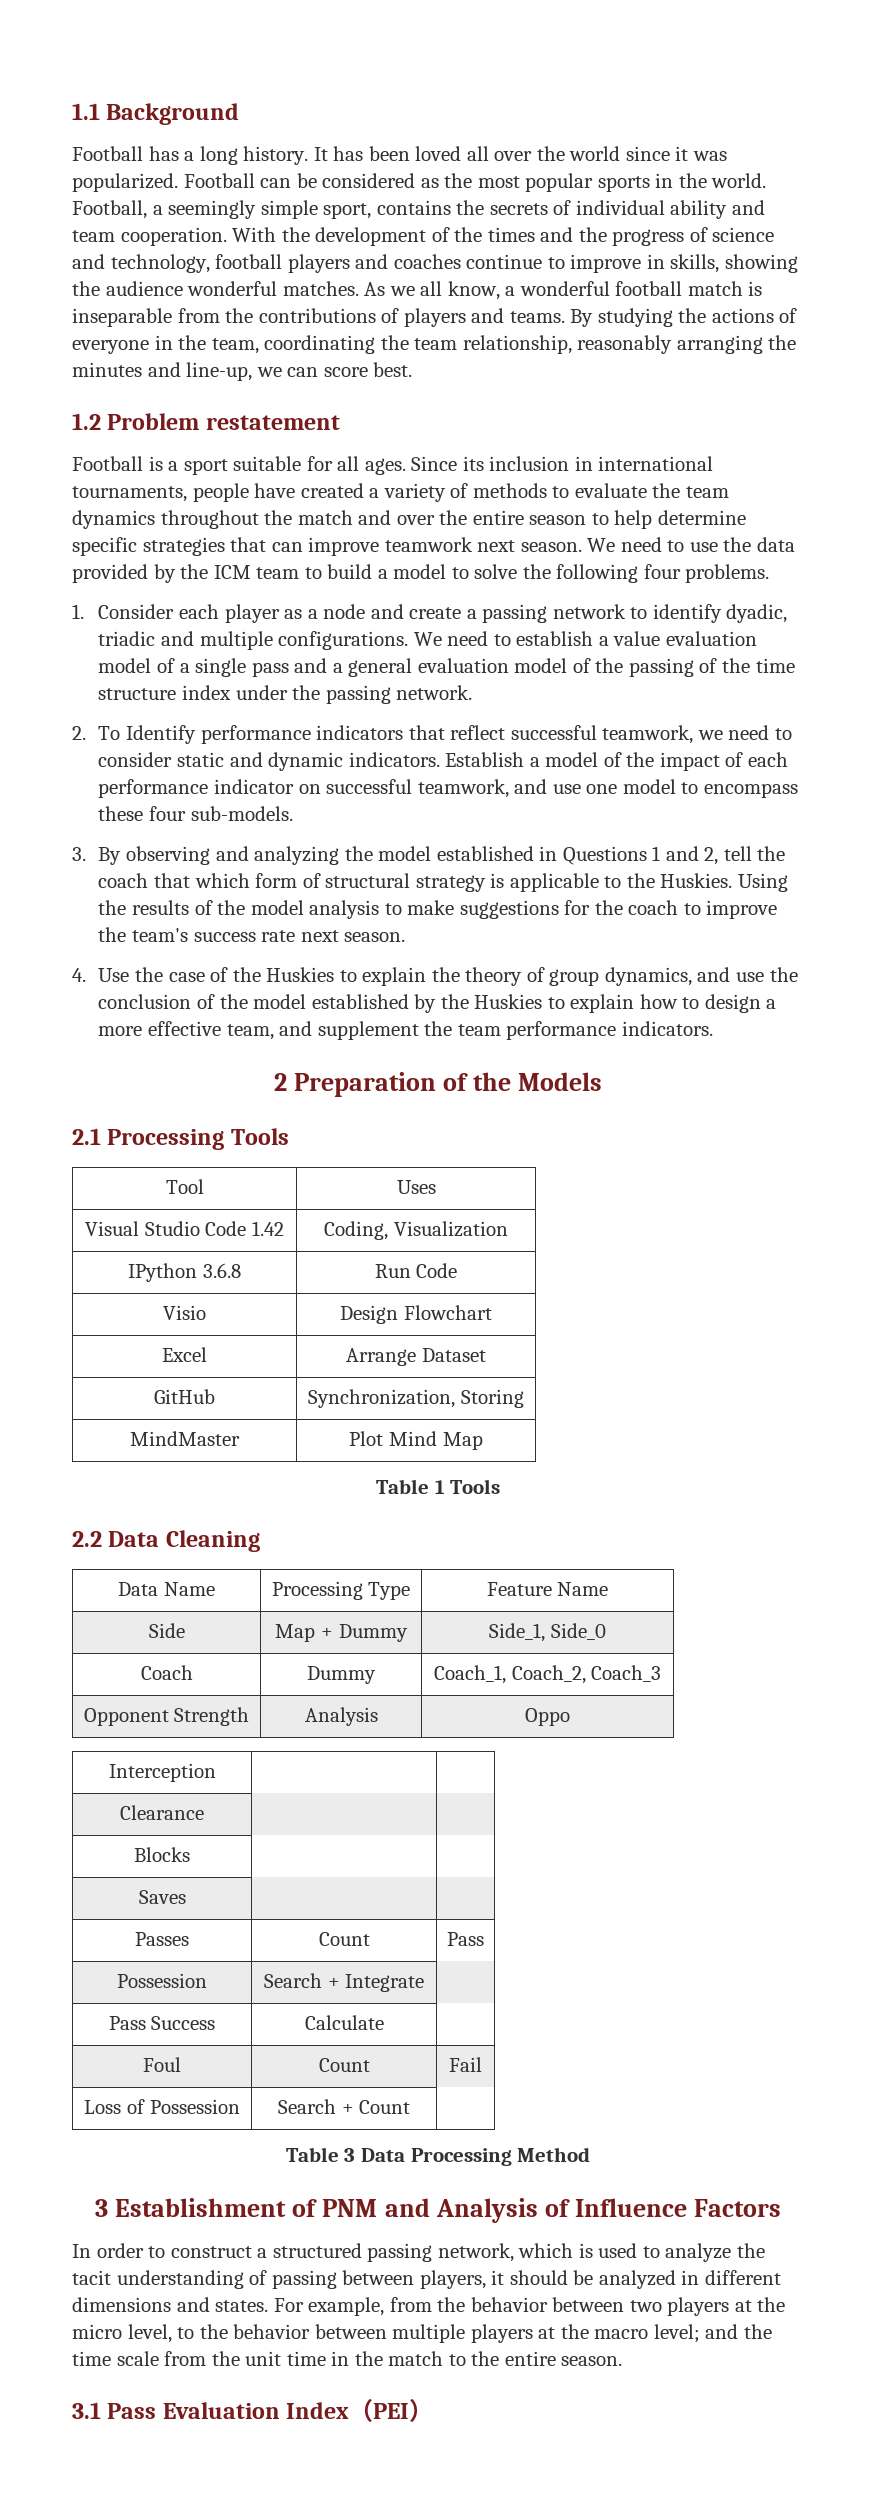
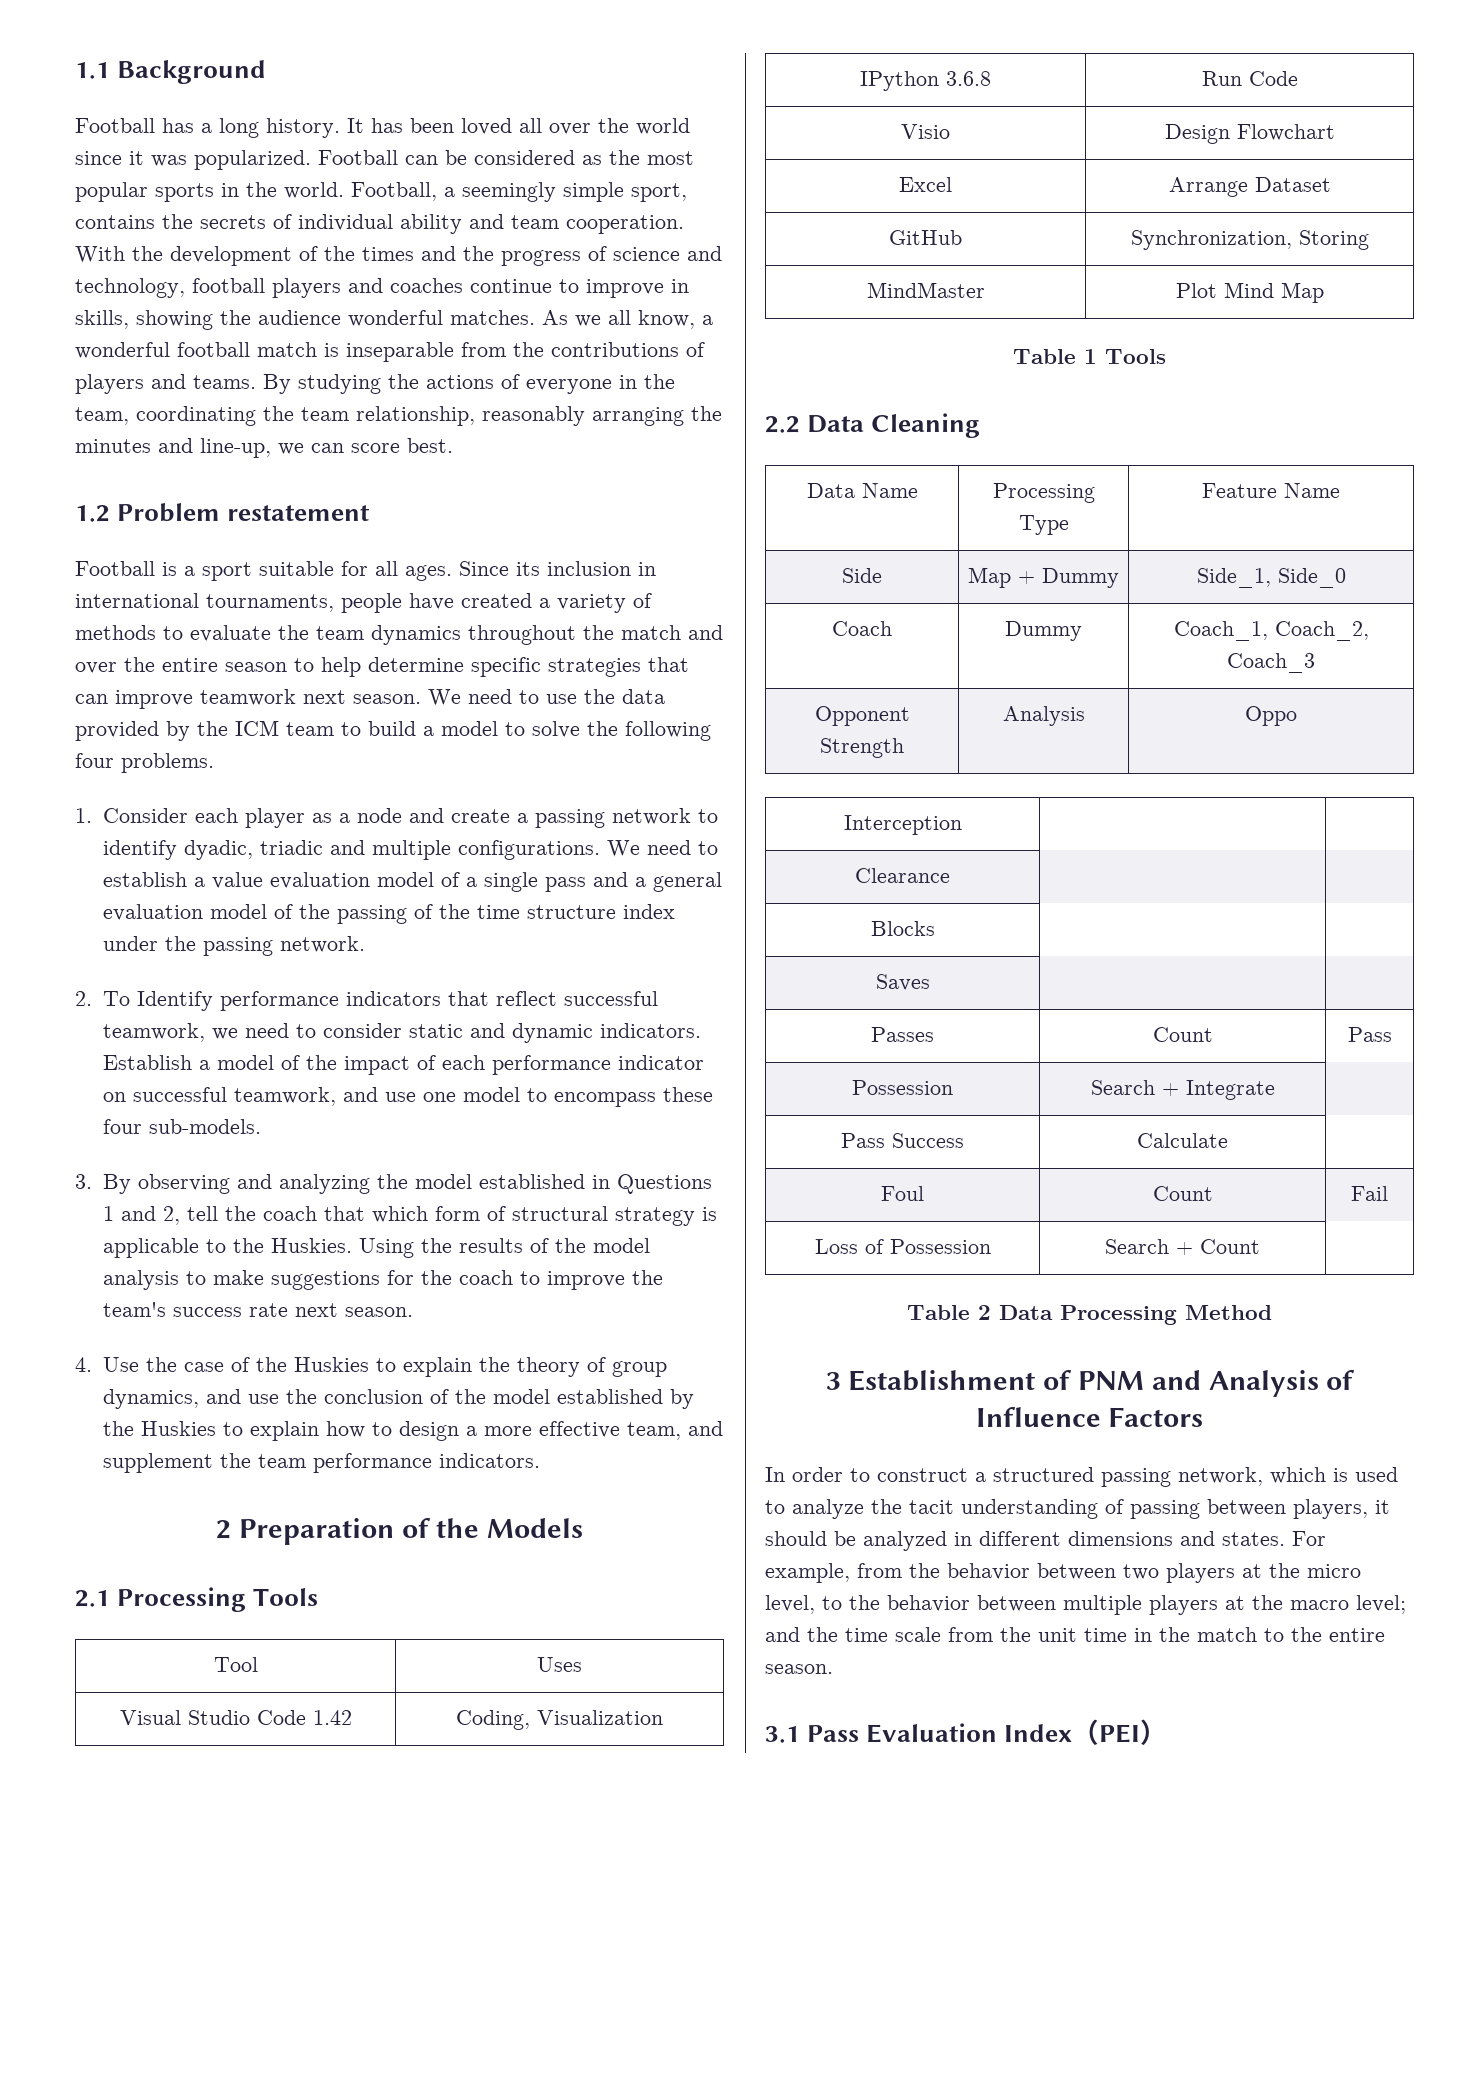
- Table 3 Data Processing Method
+ Table 2 Data Processing Method

